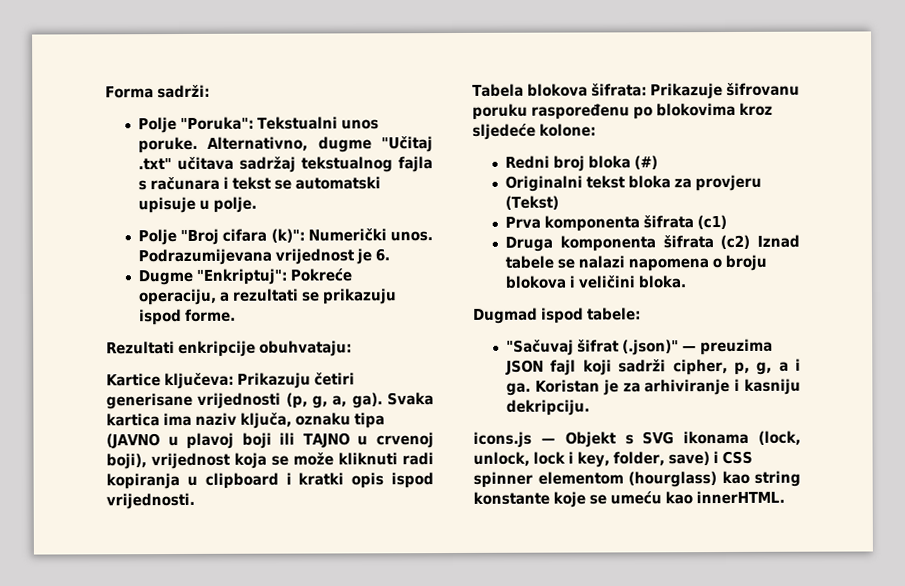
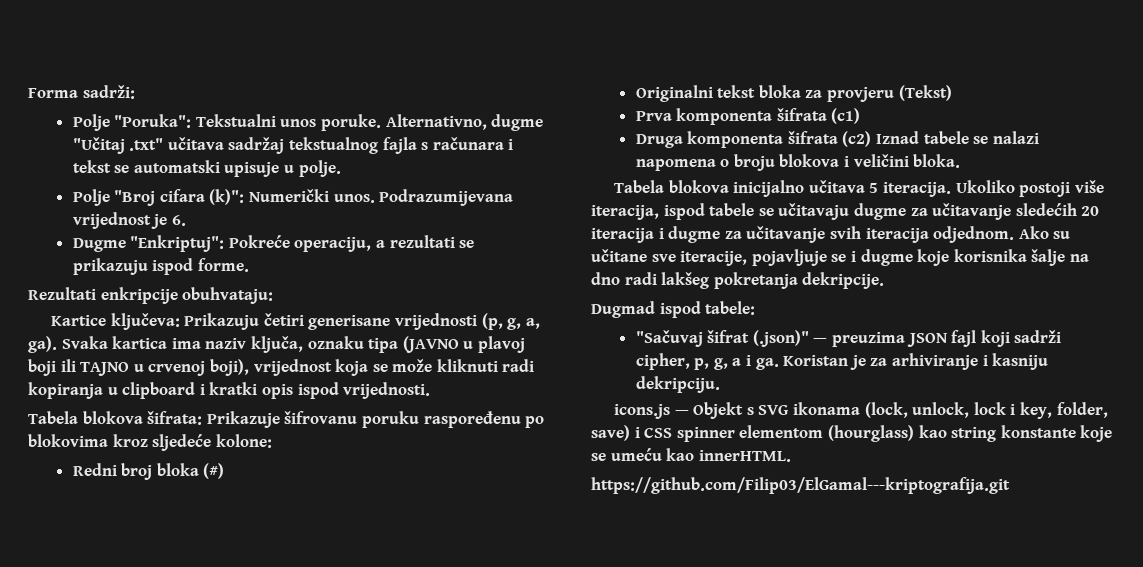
+ Tabela blokova inicijalno učitava 5 iteracija. Ukoliko postoji više iteracija, ispod tabele se učitavaju dugme za učitavanje sledećih 20 iteracija i dugme za učitavanje svih iteracija odjednom. Ako su učitane sve iteracije, pojavljuje se i dugme koje korisnika šalje na dno radi lakšeg pokretanja dekripcije.
+ https://github.com/Filip03/ElGamal---kriptografija.git

